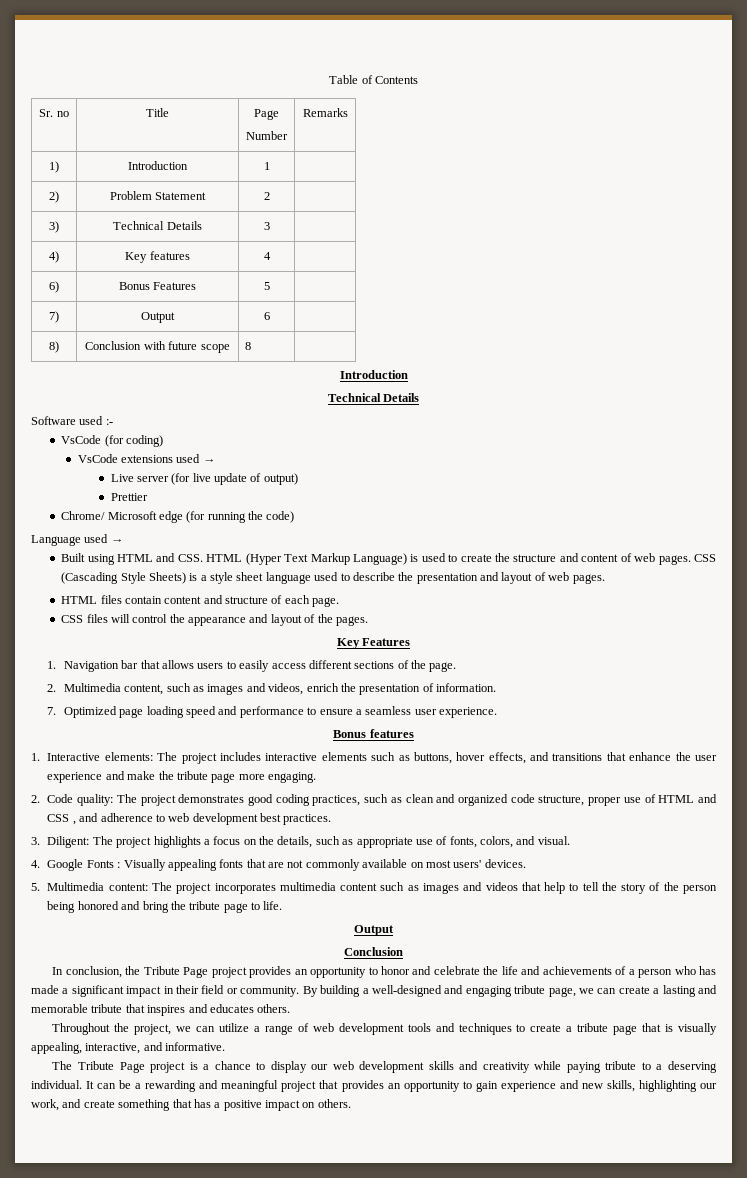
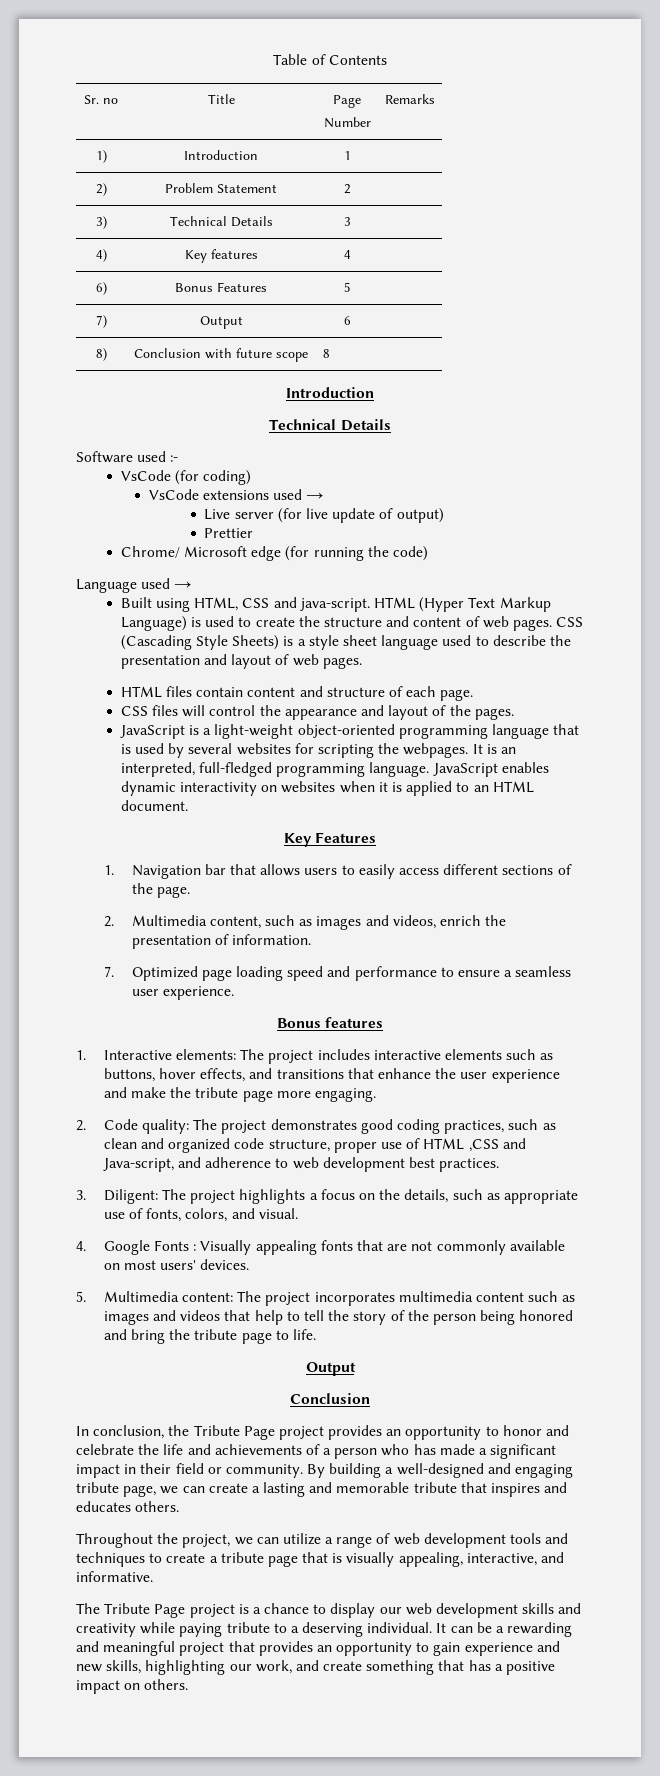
- Built using HTML and CSS. HTML (Hyper Text Markup Language) is used to create the structure and content of web pages.
+ Built using HTML, CSS and java-script. HTML (Hyper Text Markup Language) is used to create the structure and content of web pages.
+ JavaScript is a light-weight object-oriented programming language that is used by several websites for scripting the webpages. It is an interpreted, full-fledged programming language. JavaScript enables dynamic interactivity on websites when it is applied to an HTML document.
- 2. Code quality: The project demonstrates good coding practices, such as clean and organized code structure, proper use of HTML and CSS , and adherence to web development best practices.
+ 2. Code quality: The project demonstrates good coding practices, such as clean and organized code structure, proper use of HTML ,CSS and Java-script, and adherence to web development best practices.

